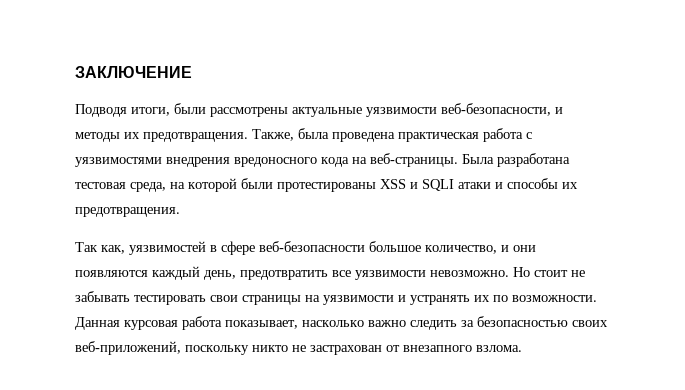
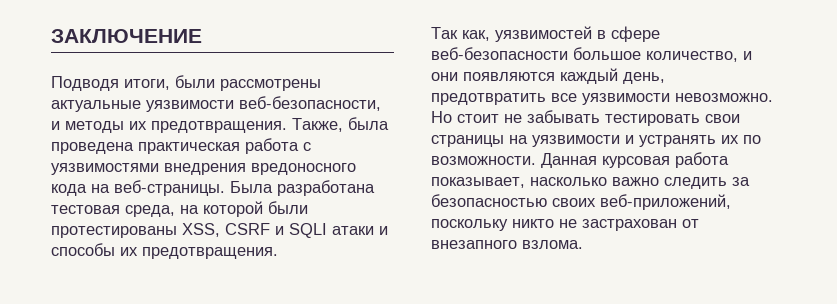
- Была разработана тестовая среда, на которой были протестированы XSS и SQLI атаки и способы их предотвращения.
+ Была разработана тестовая среда, на которой были протестированы XSS, CSRF и SQLI атаки и способы их предотвращения.

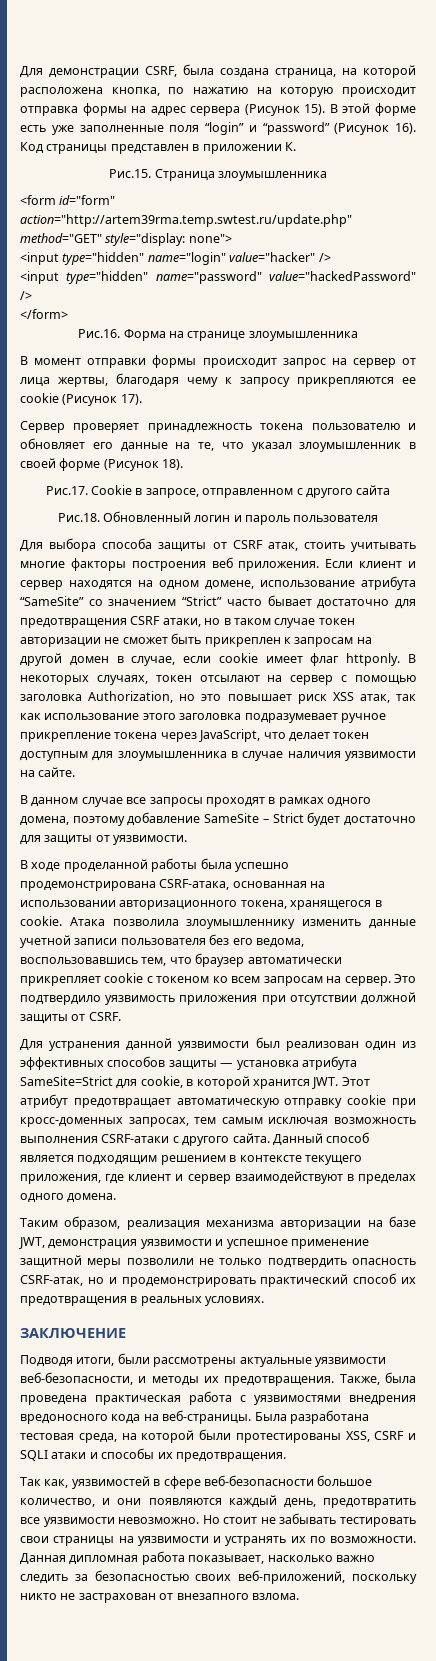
+ Для демонстрации CSRF, была создана страница, на которой расположена кнопка, по нажатию на которую происходит отправка формы на адрес сервера (Рисунок 15). В этой форме есть уже заполненные поля “login” и “password” (Рисунок 16). Код страницы представлен в приложении К.
+ Рис.15. Страница злоумышленника
+ <form id="form" action="http://artem39rma.temp.swtest.ru/update.php" method="GET" style="display: none">
+ <input type="hidden" name="login" value="hacker" />
+ <input type="hidden" name="password" value="hackedPassword" />
+ </form>
+ Рис.16. Форма на странице злоумышленника
+ В момент отправки формы происходит запрос на сервер от лица жертвы, благодаря чему к запросу прикрепляются ее cookie (Рисунок 17).
+ Сервер проверяет принадлежность токена пользователю и обновляет его данные на те, что указал злоумышленник в своей форме (Рисунок 18).
+ Рис.17. Cookie в запросе, отправленном с другого сайта
+ Рис.18. Обновленный логин и пароль пользователя
+ Для выбора способа защиты от CSRF атак, стоить учитывать многие факторы построения веб приложения. Если клиент и сервер находятся на одном домене, использование атрибута “SameSite” со значением “Strict” часто бывает достаточно для предотвращения CSRF атаки, но в таком случае токен авторизации не сможет быть прикреплен к запросам на другой домен в случае, если cookie имеет флаг httponly. В некоторых случаях, токен отсылают на сервер с помощью заголовка Authorization, но это повышает риск XSS атак, так как использование этого заголовка подразумевает ручное прикрепление токена через JavaScript, что делает токен доступным для злоумышленника в случае наличия уязвимости на сайте.
+ В данном случае все запросы проходят в рамках одного домена, поэтому добавление SameSite – Strict будет достаточно для защиты от уязвимости.
+ В ходе проделанной работы была успешно продемонстрирована CSRF-атака, основанная на использовании авторизационного токена, хранящегося в cookie. Атака позволила злоумышленнику изменить данные учетной записи пользователя без его ведома, воспользовавшись тем, что браузер автоматически прикрепляет cookie с токеном ко всем запросам на сервер. Это подтвердило уязвимость приложения при отсутствии должной защиты от CSRF.
+ Для устранения данной уязвимости был реализован один из эффективных способов защиты — установка атрибута SameSite=Strict для cookie, в которой хранится JWT. Этот атрибут предотвращает автоматическую отправку cookie при кросс-доменных запросах, тем самым исключая возможность выполнения CSRF-атаки с другого сайта. Данный способ является подходящим решением в контексте текущего приложения, где клиент и сервер взаимодействуют в пределах одного домена.
+ Таким образом, реализация механизма авторизации на базе JWT, демонстрация уязвимости и успешное применение защитной меры позволили не только подтвердить опасность CSRF-атак, но и продемонстрировать практический способ их предотвращения в реальных условиях.
- Данная курсовая работа показывает, насколько важно следить за безопасностью своих веб-приложений, поскольку никто не застрахован от внезапного взлома.
+ Данная дипломная работа показывает, насколько важно следить за безопасностью своих веб-приложений, поскольку никто не застрахован от внезапного взлома.

